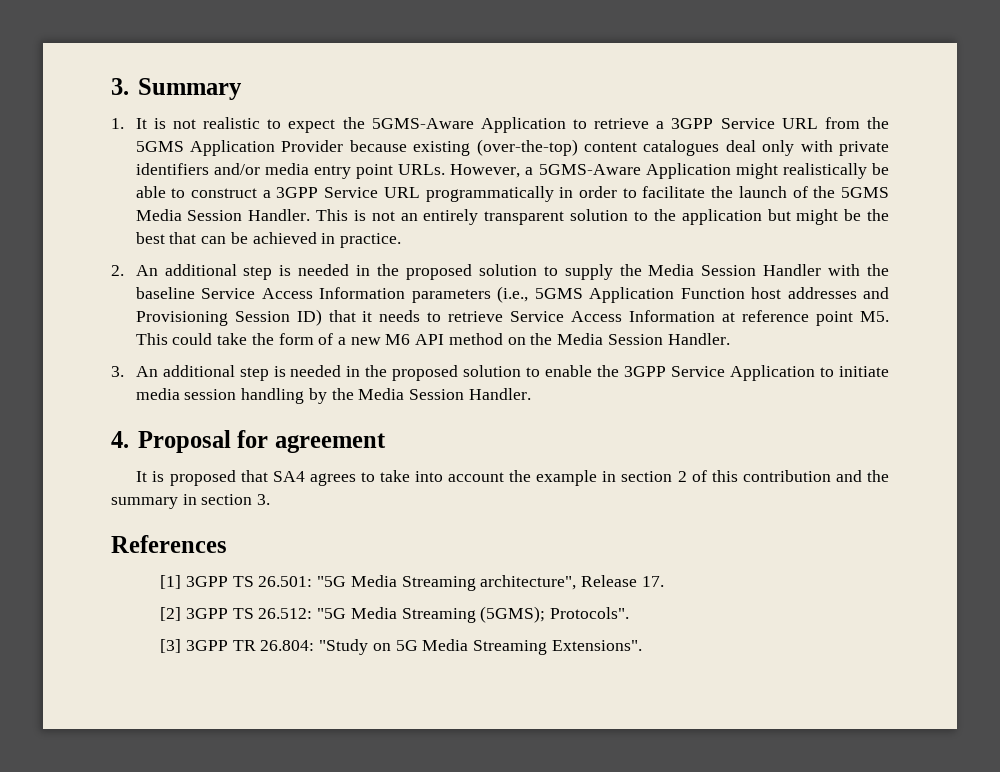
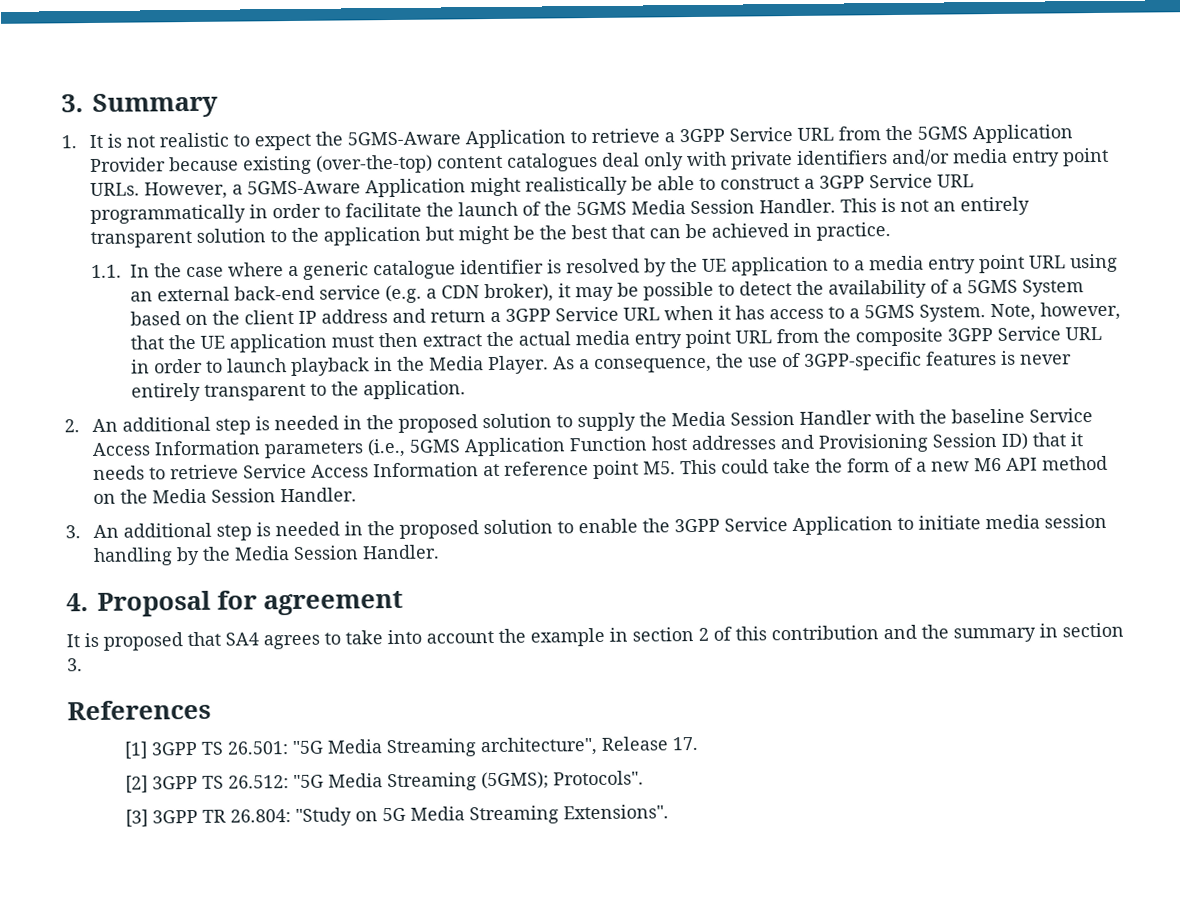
+ 1.1. In the case where a generic catalogue identifier is resolved by the UE application to a media entry point URL using an external back-end service (e.g. a CDN broker), it may be possible to detect the availability of a 5GMS System based on the client IP address and return a 3GPP Service URL when it has access to a 5GMS System. Note, however, that the UE application must then extract the actual media entry point URL from the composite 3GPP Service URL in order to launch playback in the Media Player. As a consequence, the use of 3GPP-specific features is never entirely transparent to the application.

